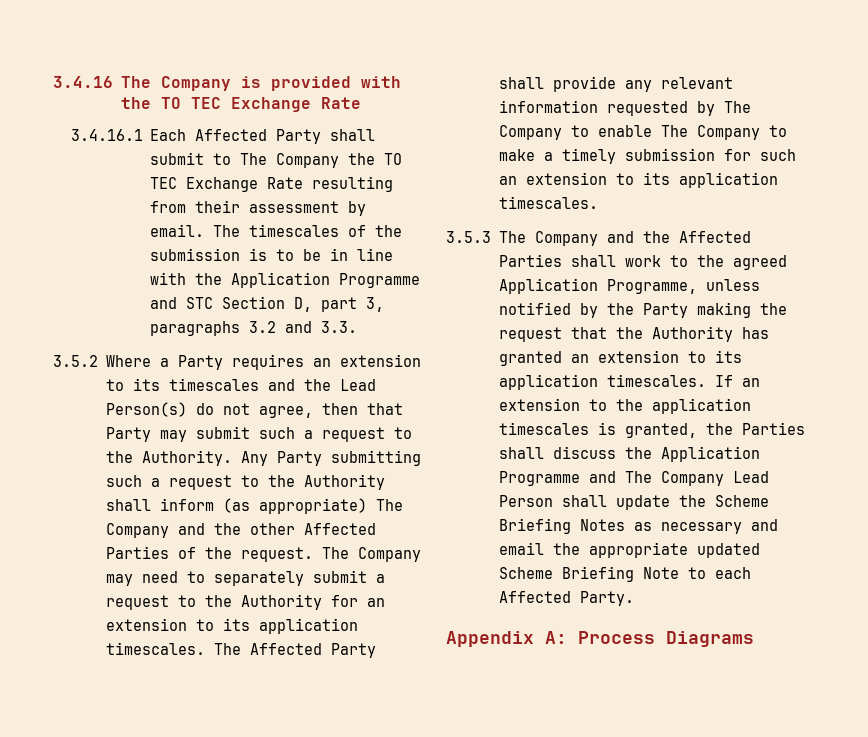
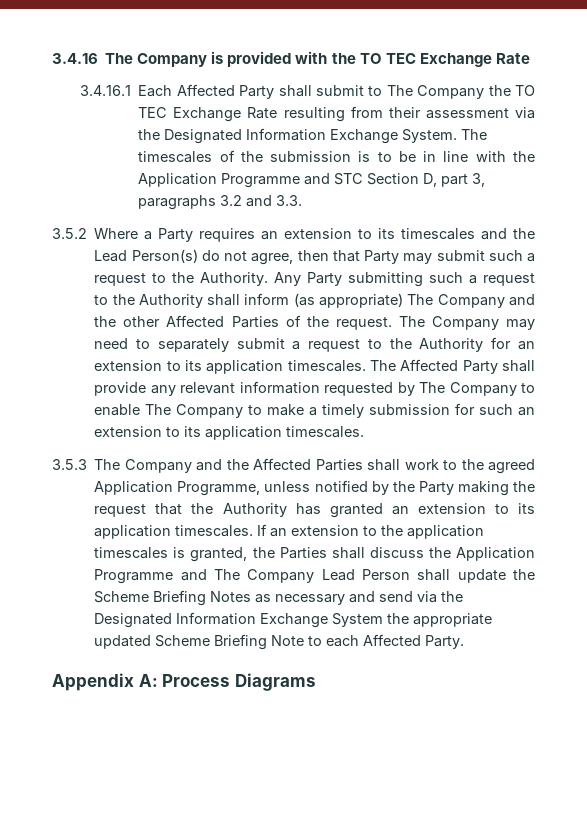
- 3.4.16.1 Each Affected Party shall submit to The Company the TO TEC Exchange Rate resulting from their assessment by email.
+ 3.4.16.1 Each Affected Party shall submit to The Company the TO TEC Exchange Rate resulting from their assessment via the Designated Information Exchange System.
- If an extension to the application timescales is granted, the Parties shall discuss the Application Programme and The Company Lead Person shall update the Scheme Briefing Notes as necessary and email the appropriate updated Scheme Briefing Note to each Affected Party.
+ If an extension to the application timescales is granted, the Parties shall discuss the Application Programme and The Company Lead Person shall update the Scheme Briefing Notes as necessary and send via the Designated Information Exchange System the appropriate updated Scheme Briefing Note to each Affected Party.

